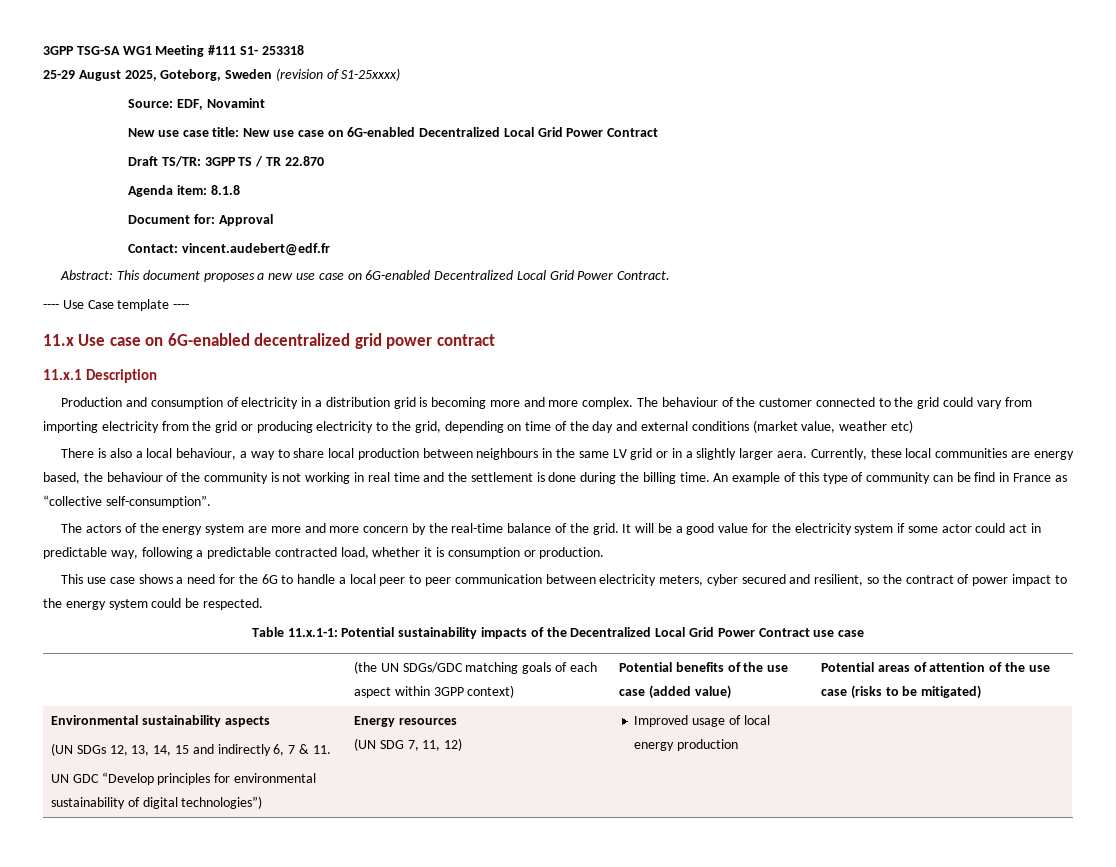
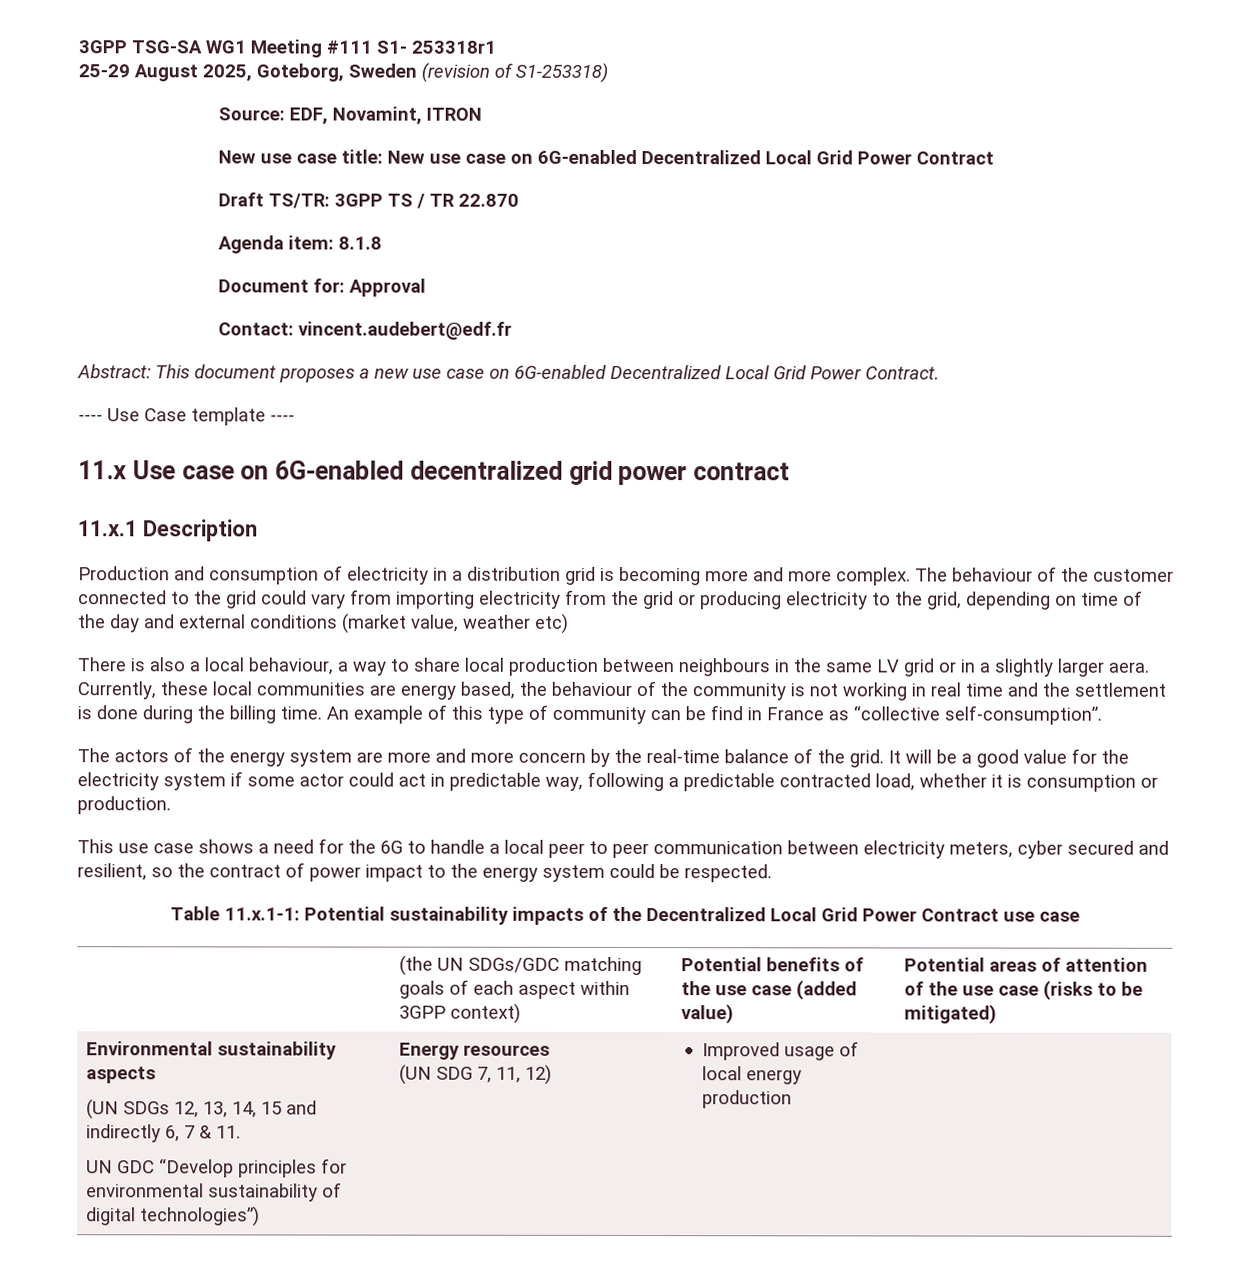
- 3GPP TSG-SA WG1 Meeting #111 S1- 253318
+ 3GPP TSG-SA WG1 Meeting #111 S1- 253318r1
- 25-29 August 2025, Goteborg, Sweden (revision of S1-25xxxx)
+ 25-29 August 2025, Goteborg, Sweden (revision of S1-253318)
- Source: EDF, Novamint
+ Source: EDF, Novamint, ITRON

